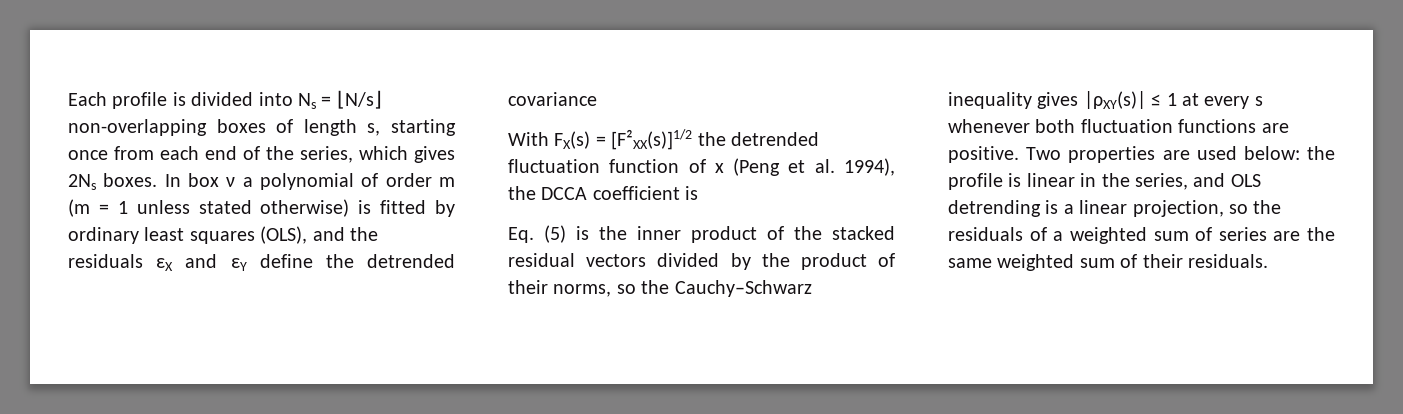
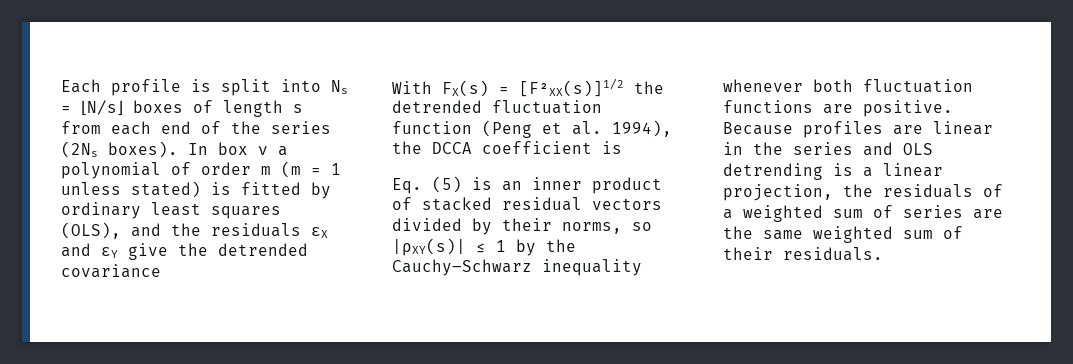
- Each profile is divided into Ns = ⌊N/s⌋ non-overlapping boxes of length s, starting once from each end of the series, which gives 2Ns boxes.
+ Each profile is split into Ns = ⌊N/s⌋ boxes of length s from each end of the series (2Ns boxes).
- In box ν a polynomial of order m (m = 1 unless stated otherwise) is fitted by ordinary least squares (OLS), and the residuals εX and εY define the detrended covariance
+ In box ν a polynomial of order m (m = 1 unless stated) is fitted by ordinary least squares (OLS), and the residuals εX and εY give the detrended covariance
- With FX(s) = [F²XX(s)]1/2 the detrended fluctuation function of x (Peng et al. 1994), the DCCA coefficient is
+ With FX(s) = [F²XX(s)]1/2 the detrended fluctuation function (Peng et al. 1994), the DCCA coefficient is
- Eq. (5) is the inner product of the stacked residual vectors divided by the product of their norms, so the Cauchy–Schwarz inequality gives |ρXY(s)| ≤ 1 at every s whenever both fluctuation functions are positive.
+ Eq. (5) is an inner product of stacked residual vectors divided by their norms, so |ρXY(s)| ≤ 1 by the Cauchy–Schwarz inequality whenever both fluctuation functions are positive.
- Two properties are used below: the profile is linear in the series, and OLS detrending is a linear projection, so the residuals of a weighted sum of series are the same weighted sum of their residuals.
+ Because profiles are linear in the series and OLS detrending is a linear projection, the residuals of a weighted sum of series are the same weighted sum of their residuals.

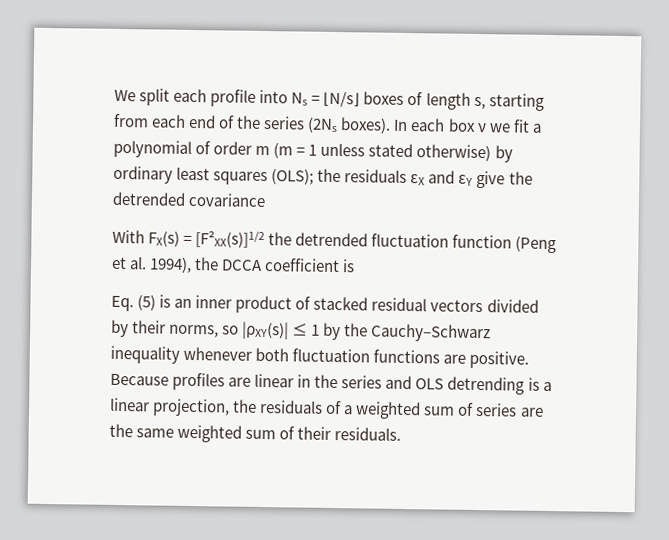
- Each profile is split into Ns = ⌊N/s⌋ boxes of length s from each end of the series (2Ns boxes).
+ We split each profile into Ns = ⌊N/s⌋ boxes of length s, starting from each end of the series (2Ns boxes).
- In box ν a polynomial of order m (m = 1 unless stated) is fitted by ordinary least squares (OLS), and the residuals εX and εY give the detrended covariance
+ In each box ν we fit a polynomial of order m (m = 1 unless stated otherwise) by ordinary least squares (OLS); the residuals εX and εY give the detrended covariance

